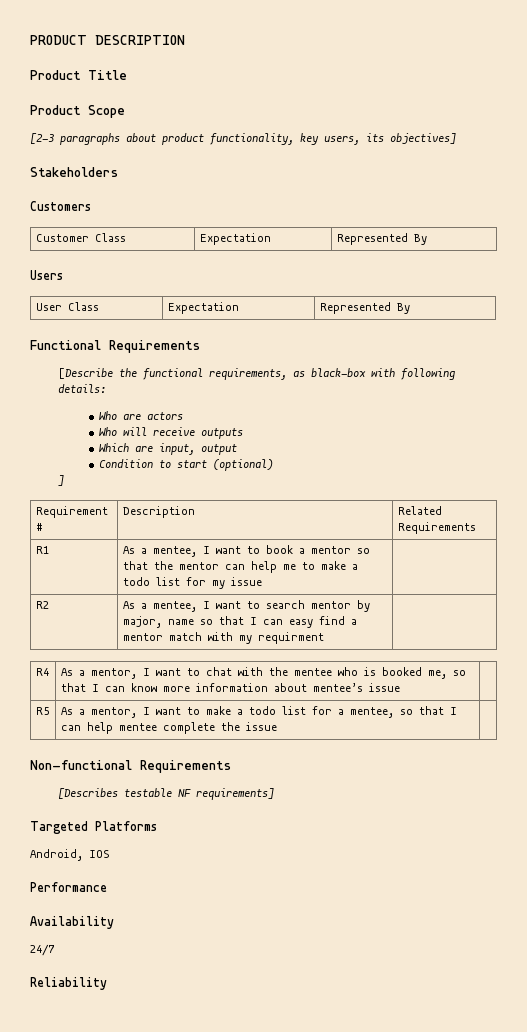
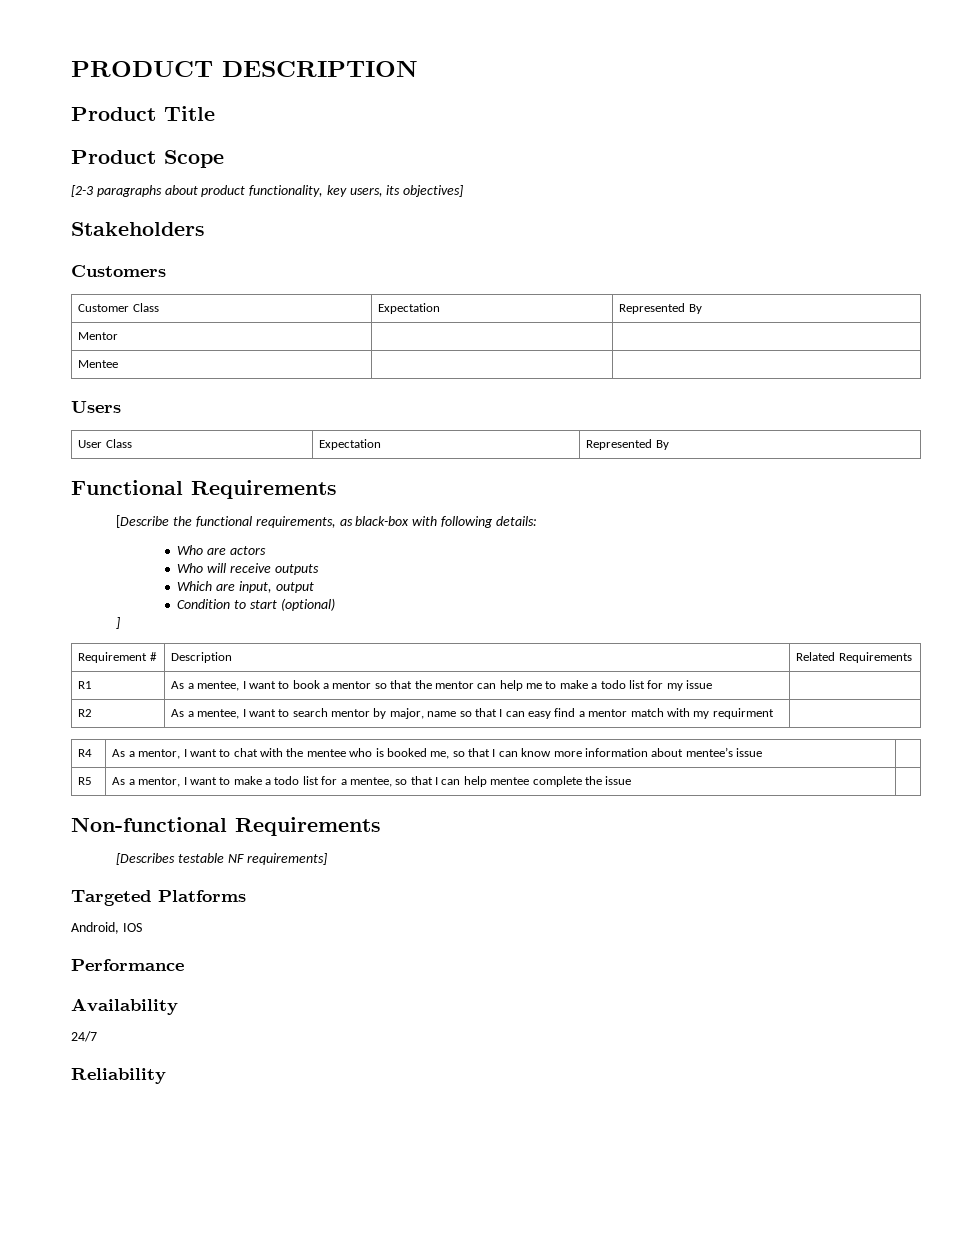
+ Mentor | |
+ Mentee | |

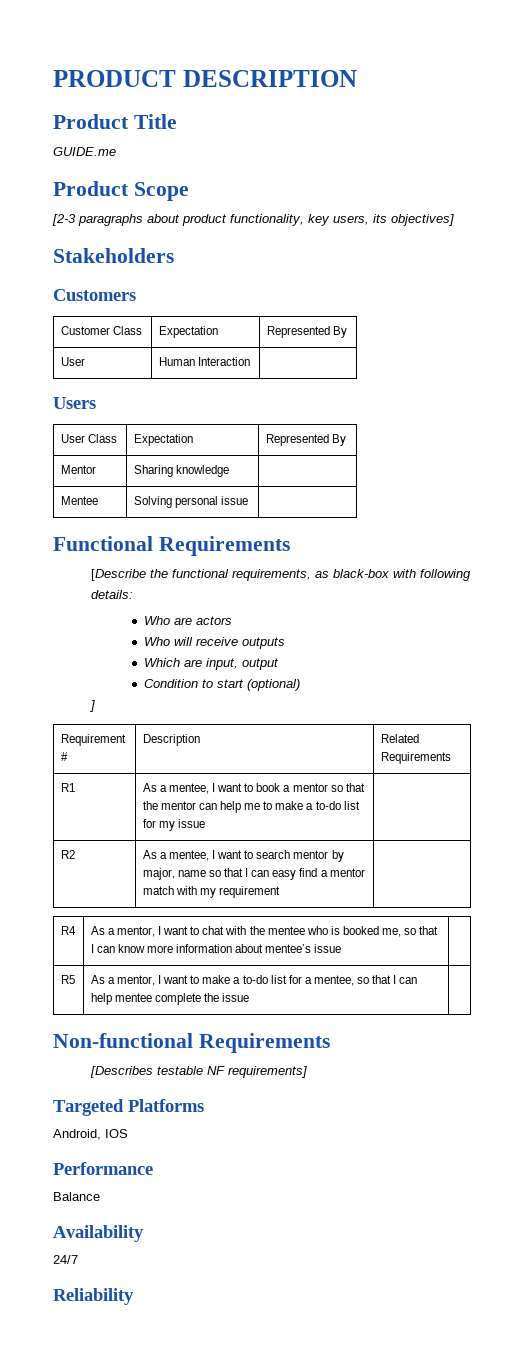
+ GUIDE.me
- Mentor | |
- Mentee | |
+ User | Human Interaction |
+ Mentor | Sharing knowledge |
+ Mentee | Solving personal issue |
- R1 | As a mentee, I want to book a mentor so that the mentor can help me to make a todo list for my issue |
+ R1 | As a mentee, I want to book a mentor so that the mentor can help me to make a to-do list for my issue |
- R2 | As a mentee, I want to search mentor by major, name so that I can easy find a mentor match with my requirment |
+ R2 | As a mentee, I want to search mentor by major, name so that I can easy find a mentor match with my requirement |
- R5 | As a mentor, I want to make a todo list for a mentee, so that I can help mentee complete the issue |
+ R5 | As a mentor, I want to make a to-do list for a mentee, so that I can help mentee complete the issue |
+ Balance

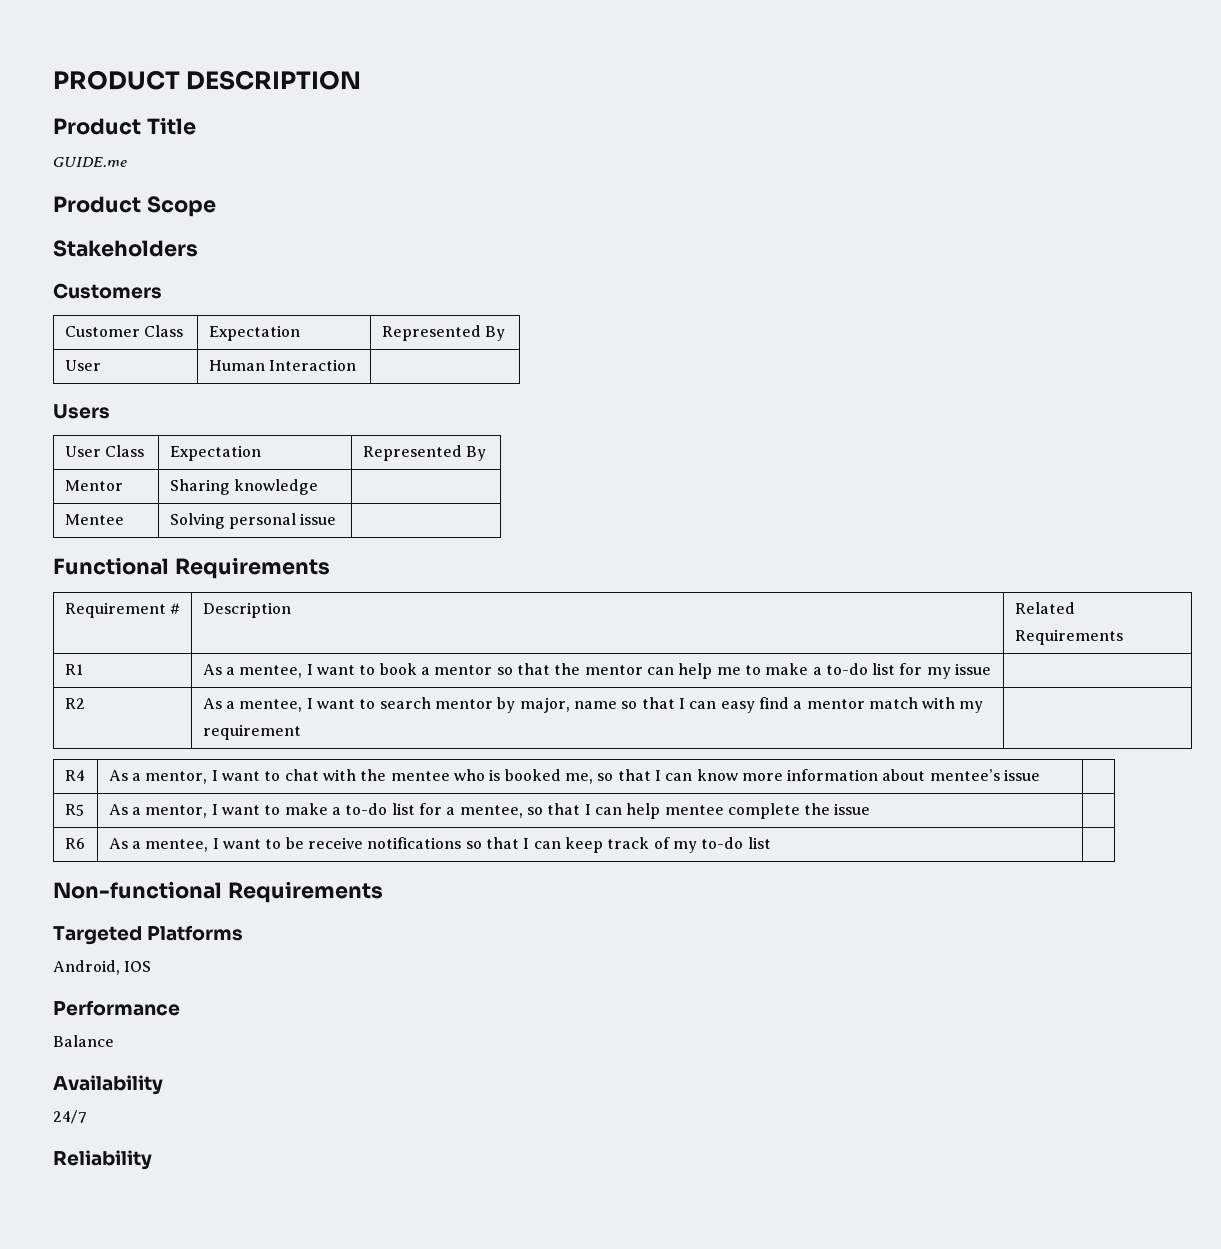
- [2-3 paragraphs about product functionality, key users, its objectives]
- [Describe the functional requirements, as black-box with following details:
- Who are actors
- Who will receive outputs
- Which are input, output
- Condition to start (optional)
- ]
+ R6 | As a mentee, I want to be receive notifications so that I can keep track of my to-do list |
  Non-functional Requirements
- [Describes testable NF requirements]

